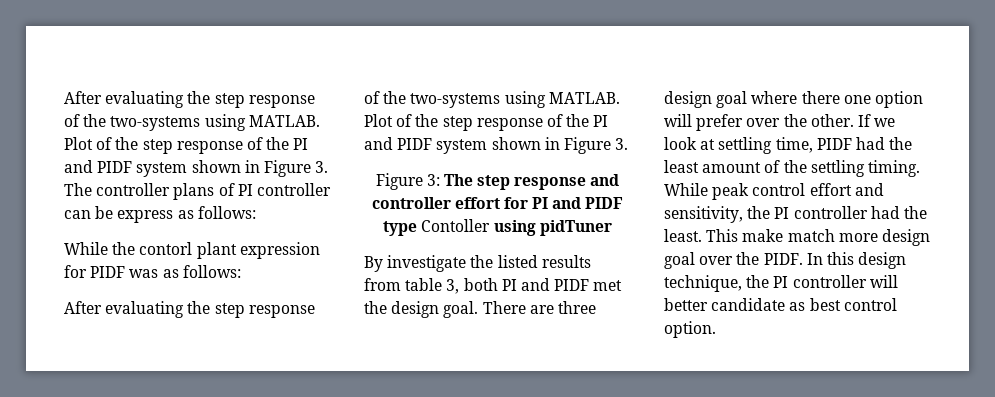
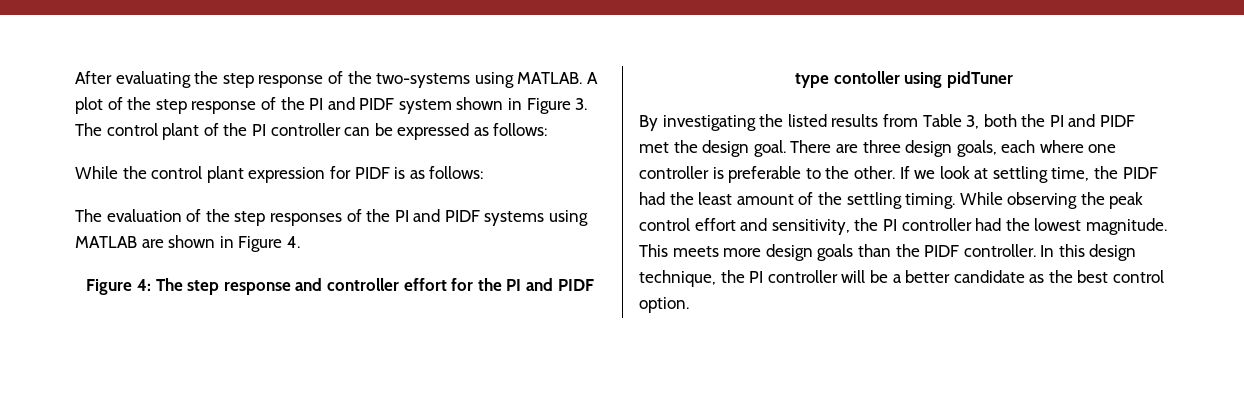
- Plot of the step response of the PI and PIDF system shown in Figure 3. The controller plans of PI controller can be express as follows:
+ A plot of the step response of the PI and PIDF system shown in Figure 3. The control plant of the PI controller can be expressed as follows:
- While the contorl plant expression for PIDF was as follows:
- After evaluating the step response of the two-systems using MATLAB. Plot of the step response of the PI and PIDF system shown in Figure 3.
- Figure 3: The step response and controller effort for PI and PIDF type Contoller using pidTuner
+ While the control plant expression for PIDF is as follows:
+ The evaluation of the step responses of the PI and PIDF systems using MATLAB are shown in Figure 4.
+ Figure 4: The step response and controller effort for the PI and PIDF type contoller using pidTuner
- By investigate the listed results from table 3, both PI and PIDF met the design goal.
+ By investigating the listed results from Table 3, both the PI and PIDF met the design goal.
- There are three design goal where there one option will prefer over the other.
+ There are three design goals, each where one controller is preferable to the other.
- If we look at settling time, PIDF had the least amount of the settling timing.
+ If we look at settling time, the PIDF had the least amount of the settling timing.
- While peak control effort and sensitivity, the PI controller had the least. This make match more design goal over the PIDF.
+ While observing the peak control effort and sensitivity, the PI controller had the lowest magnitude. This meets more design goals than the PIDF controller.
- In this design technique, the PI controller will better candidate as best control option.
+ In this design technique, the PI controller will be a better candidate as the best control option.

